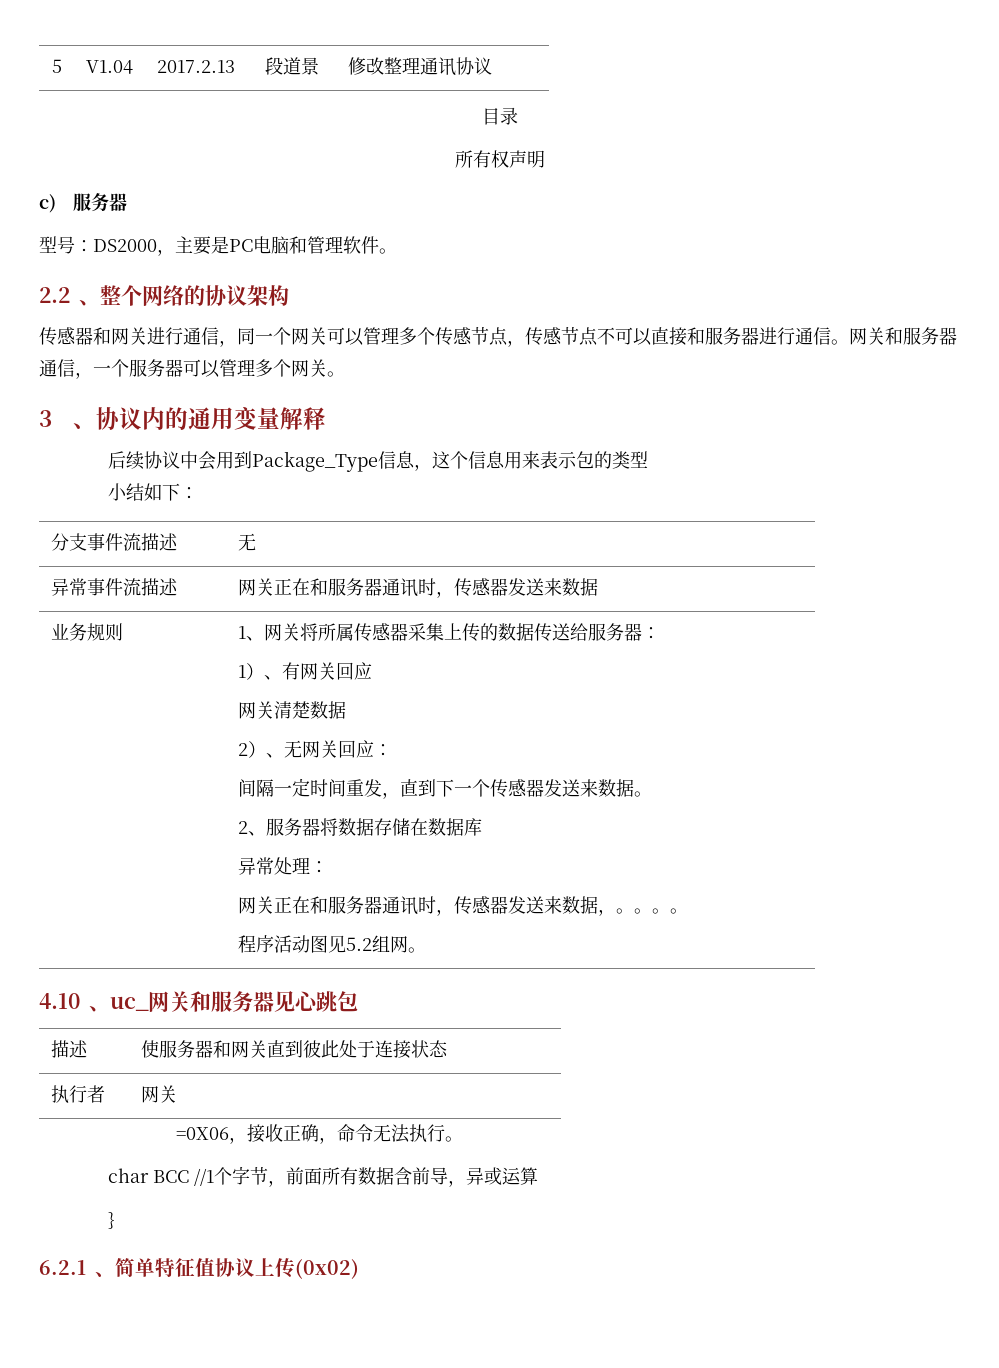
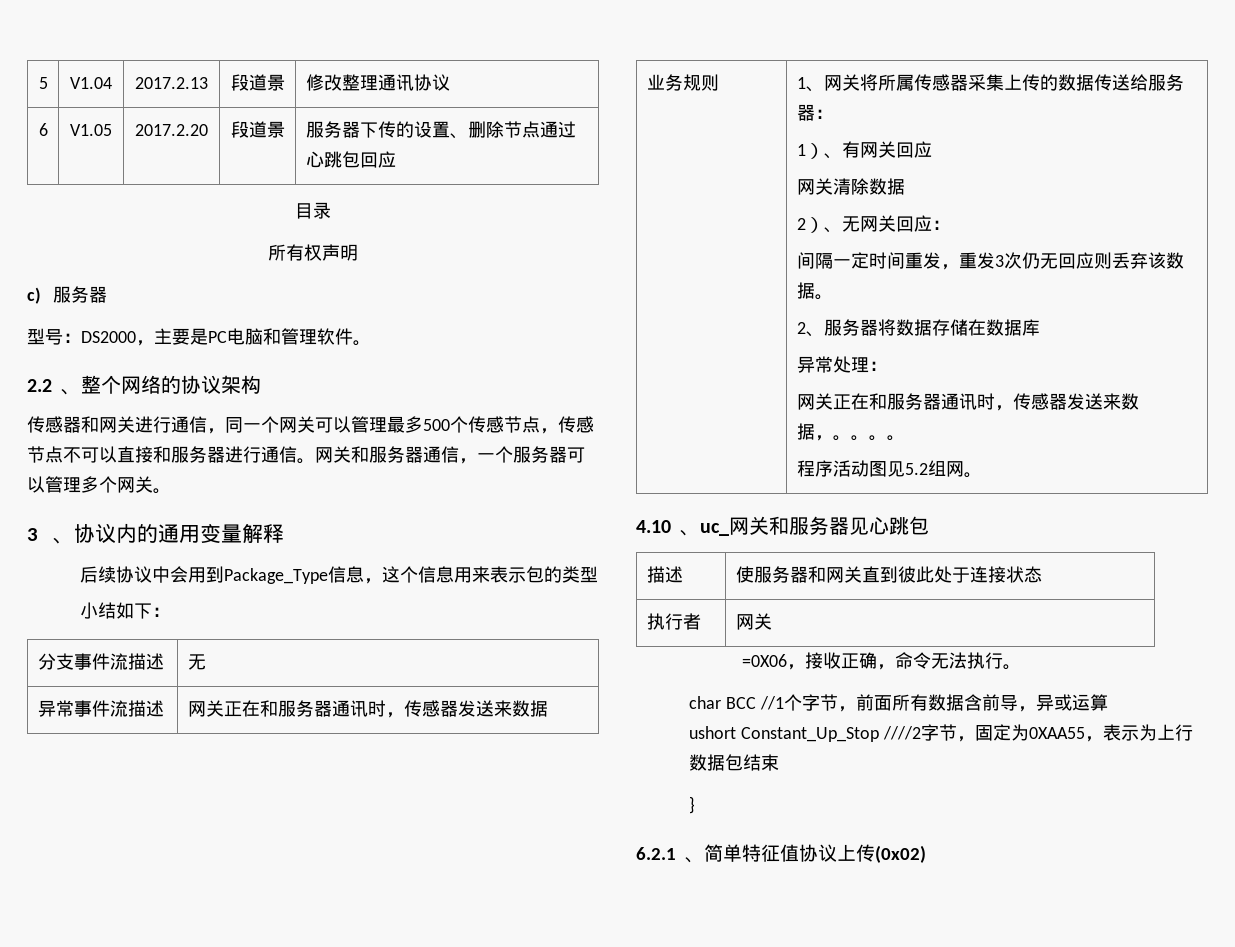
+ 6 | V1.05 | 2017.2.20 | 段道景 | 服务器下传的设置、删除节点通过心跳包回应
- 传感器和网关进行通信，同一个网关可以管理多个传感节点，传感节点不可以直接和服务器进行通信。
+ 传感器和网关进行通信，同一个网关可以管理最多500个传感节点，传感节点不可以直接和服务器进行通信。
- 网关清楚数据
+ 网关清除数据
- 间隔一定时间重发，直到下一个传感器发送来数据。
+ 间隔一定时间重发，重发3次仍无回应则丢弃该数据。
+ ushort Constant_Up_Stop ////2字节，固定为0XAA55，表示为上行数据包结束

